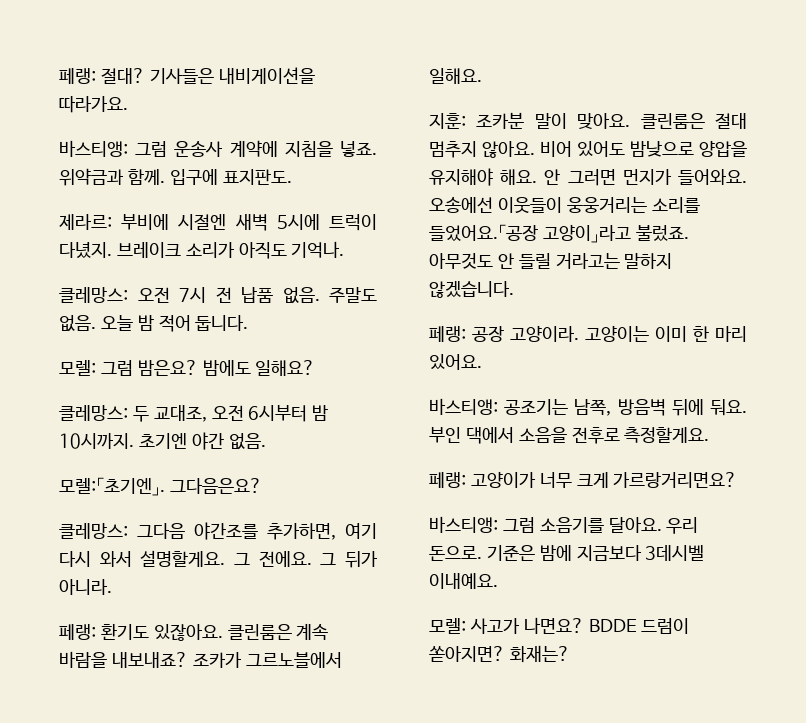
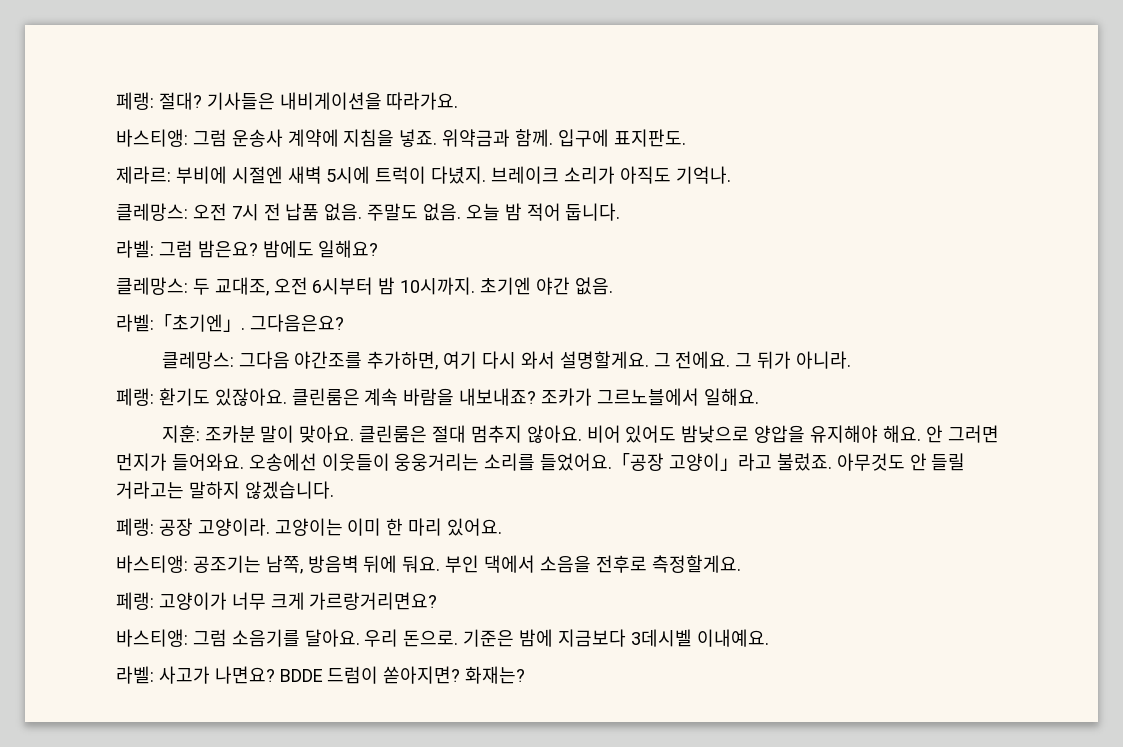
- 모렐: 그럼 밤은요?
+ 라벨: 그럼 밤은요?
- 모렐:「초기엔」.
+ 라벨:「초기엔」.
- 모렐: 사고가 나면요?
+ 라벨: 사고가 나면요?

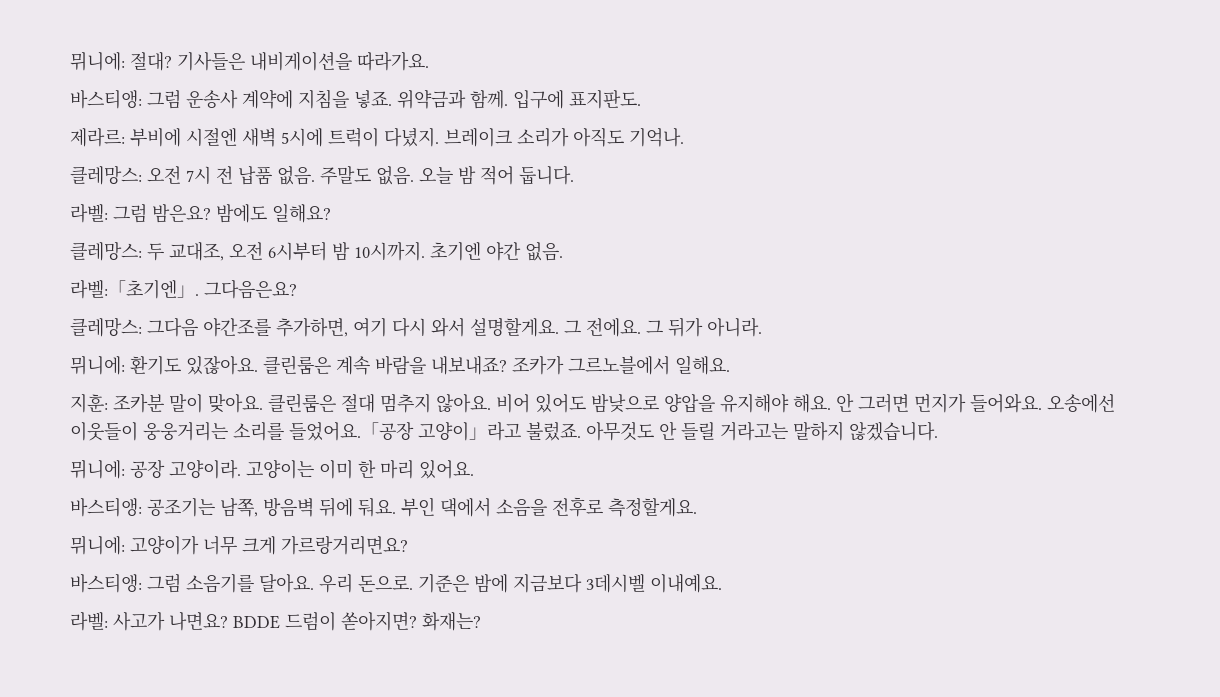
- 페랭: 절대?
+ 뮈니에: 절대?
- 페랭: 환기도 있잖아요.
+ 뮈니에: 환기도 있잖아요.
- 페랭: 공장 고양이라.
+ 뮈니에: 공장 고양이라.
- 페랭: 고양이가 너무 크게 가르랑거리면요?
+ 뮈니에: 고양이가 너무 크게 가르랑거리면요?

